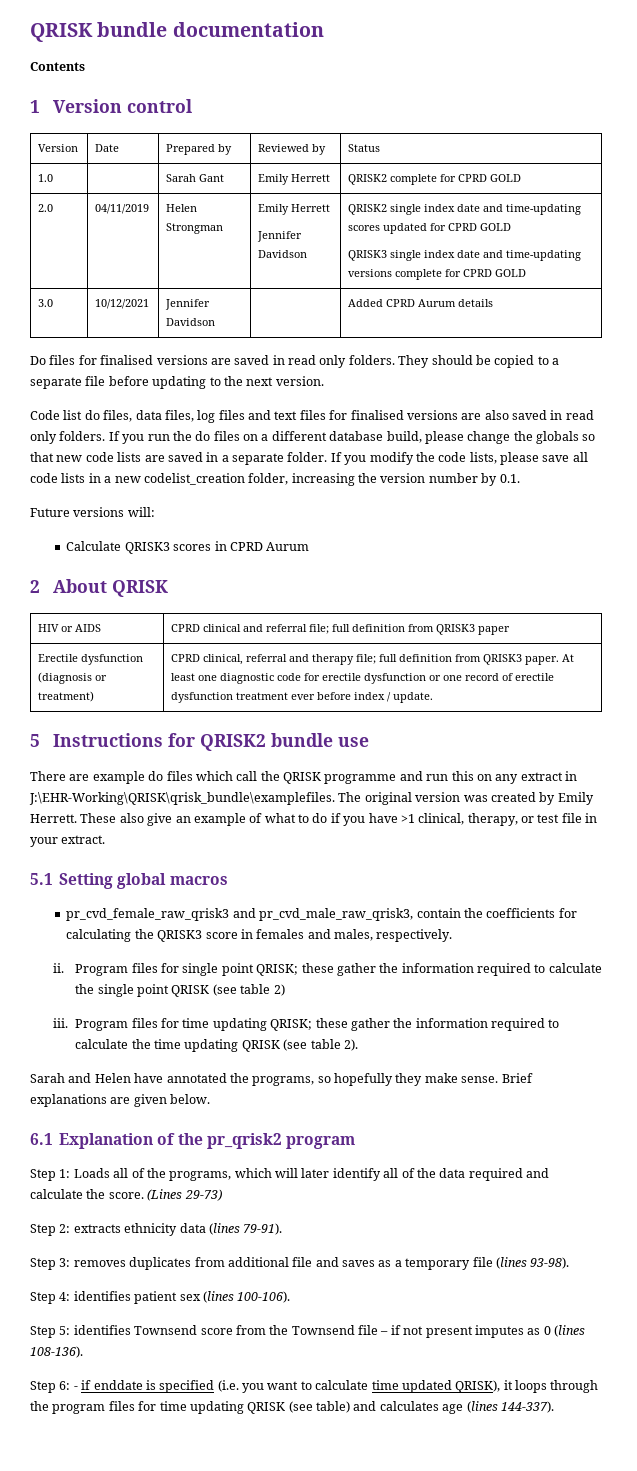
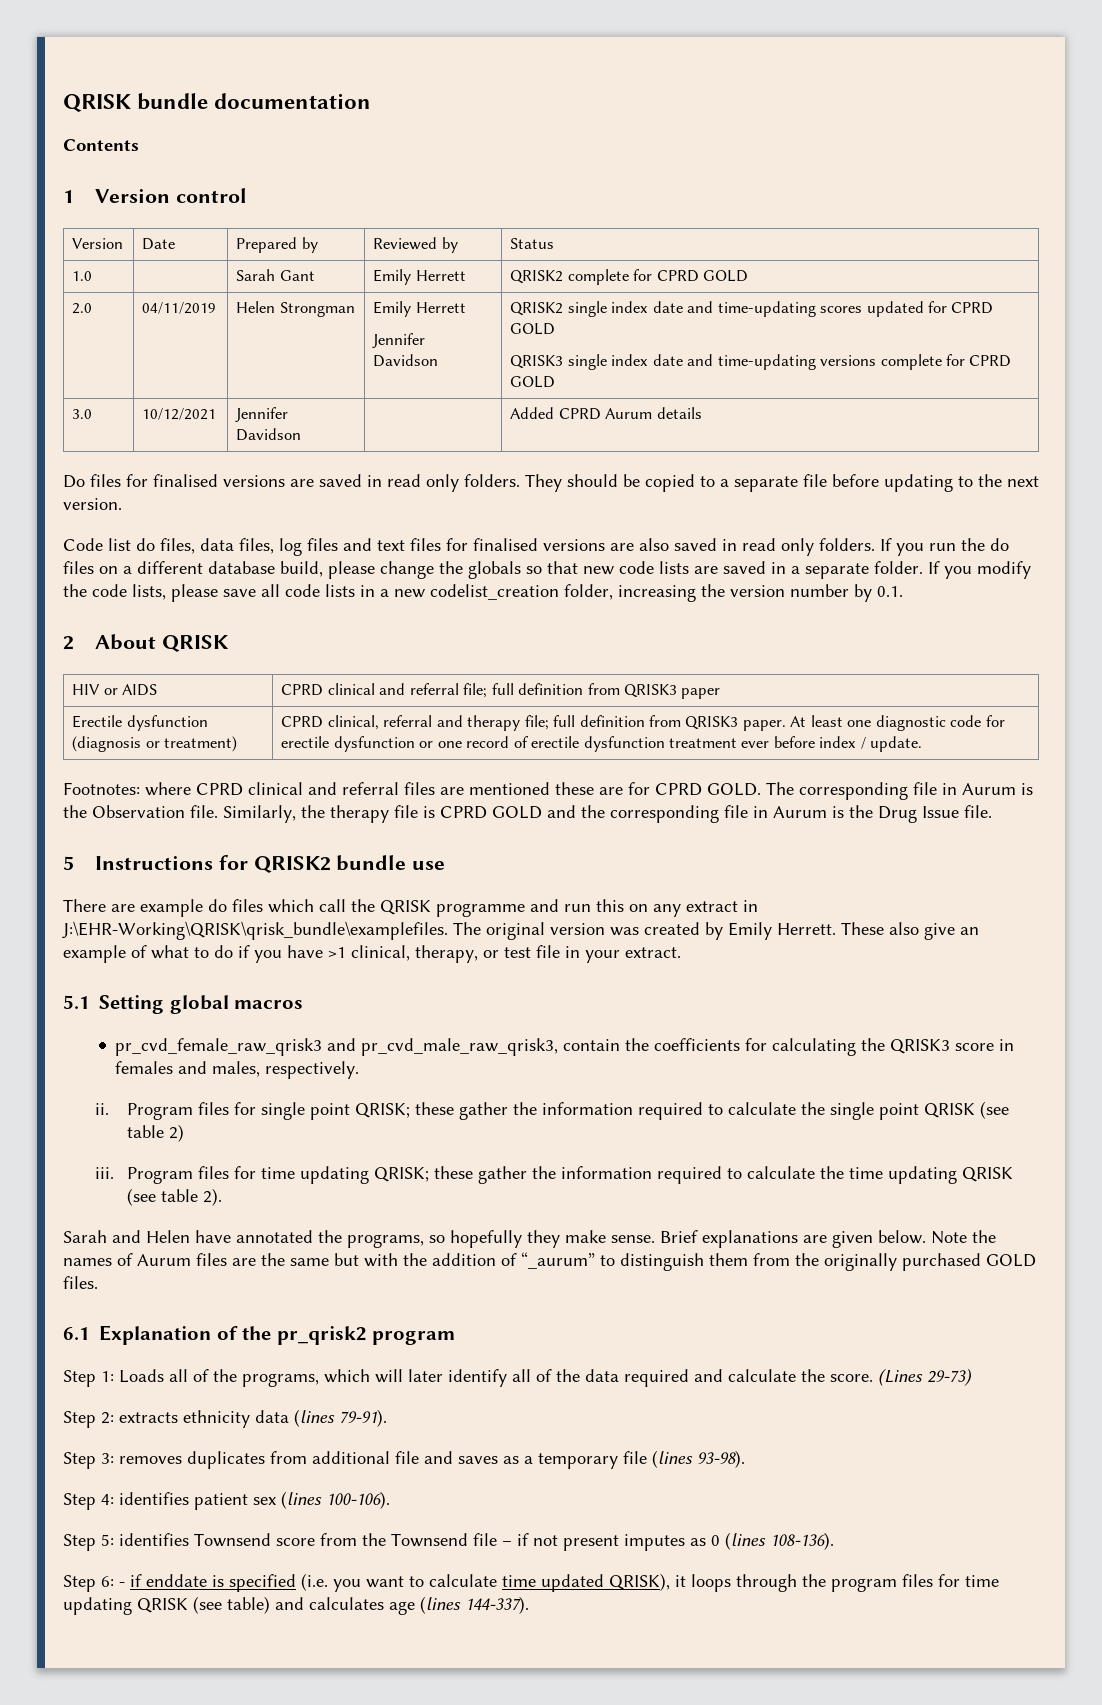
- Future versions will:
- Calculate QRISK3 scores in CPRD Aurum
+ Footnotes: where CPRD clinical and referral files are mentioned these are for CPRD GOLD. The corresponding file in Aurum is the Observation file. Similarly, the therapy file is CPRD GOLD and the corresponding file in Aurum is the Drug Issue file.
+ Note the names of Aurum files are the same but with the addition of “_aurum” to distinguish them from the originally purchased GOLD files.

